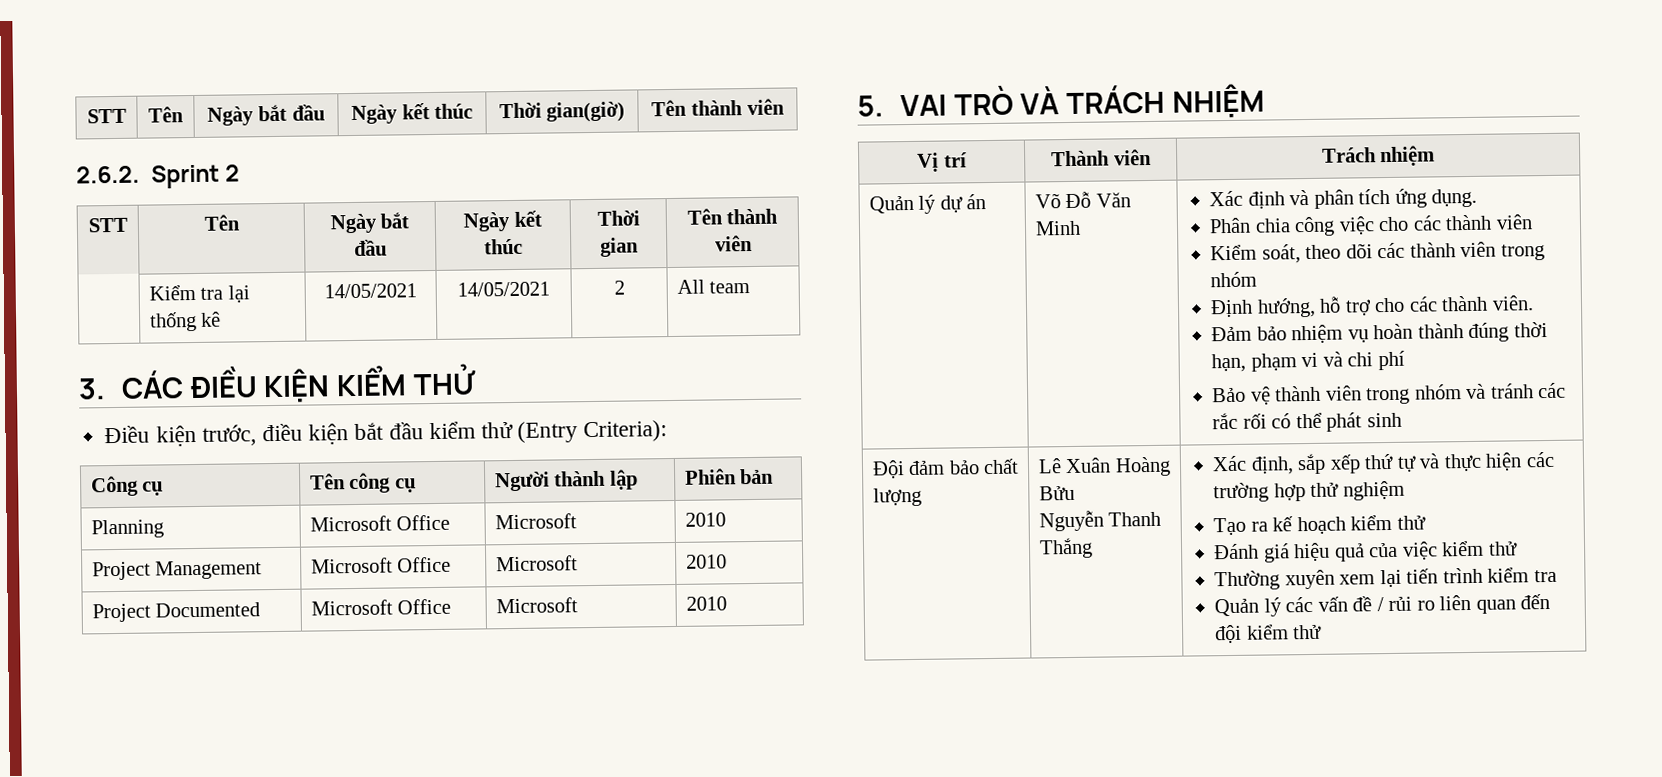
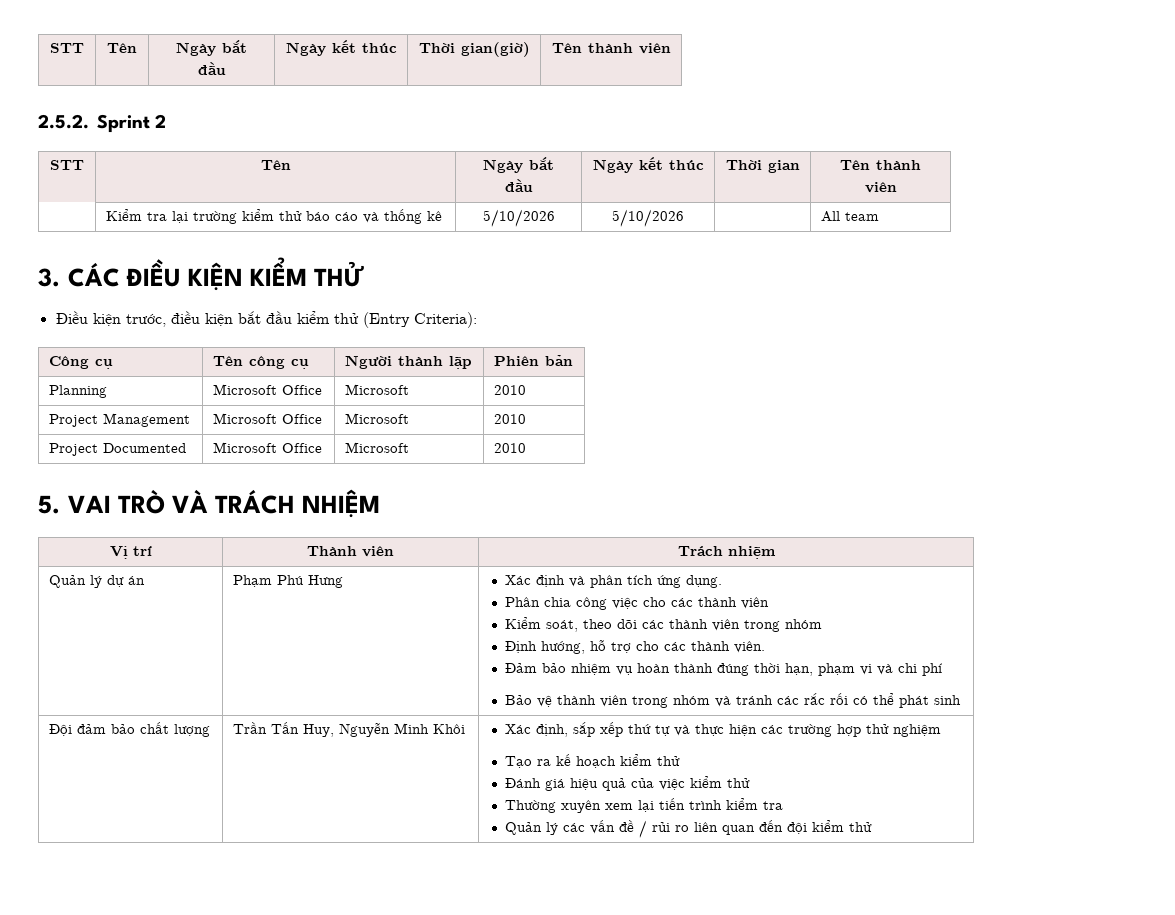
- 2.6.2. Sprint 2
+ 2.5.2. Sprint 2
- | Kiểm tra lại thống kê | 14/05/2021 | 14/05/2021 | 2 | All team
+ | Kiểm tra lại trường kiểm thử báo cáo và thống kê | 5/10/2026 | 5/10/2026 | | All team
- Võ Đỗ Văn Minh
+ Phạm Phú Hưng
- Lê Xuân Hoàng Bửu
- Nguyễn Thanh Thắng
+ Trần Tấn Huy, Nguyễn Minh Khôi

